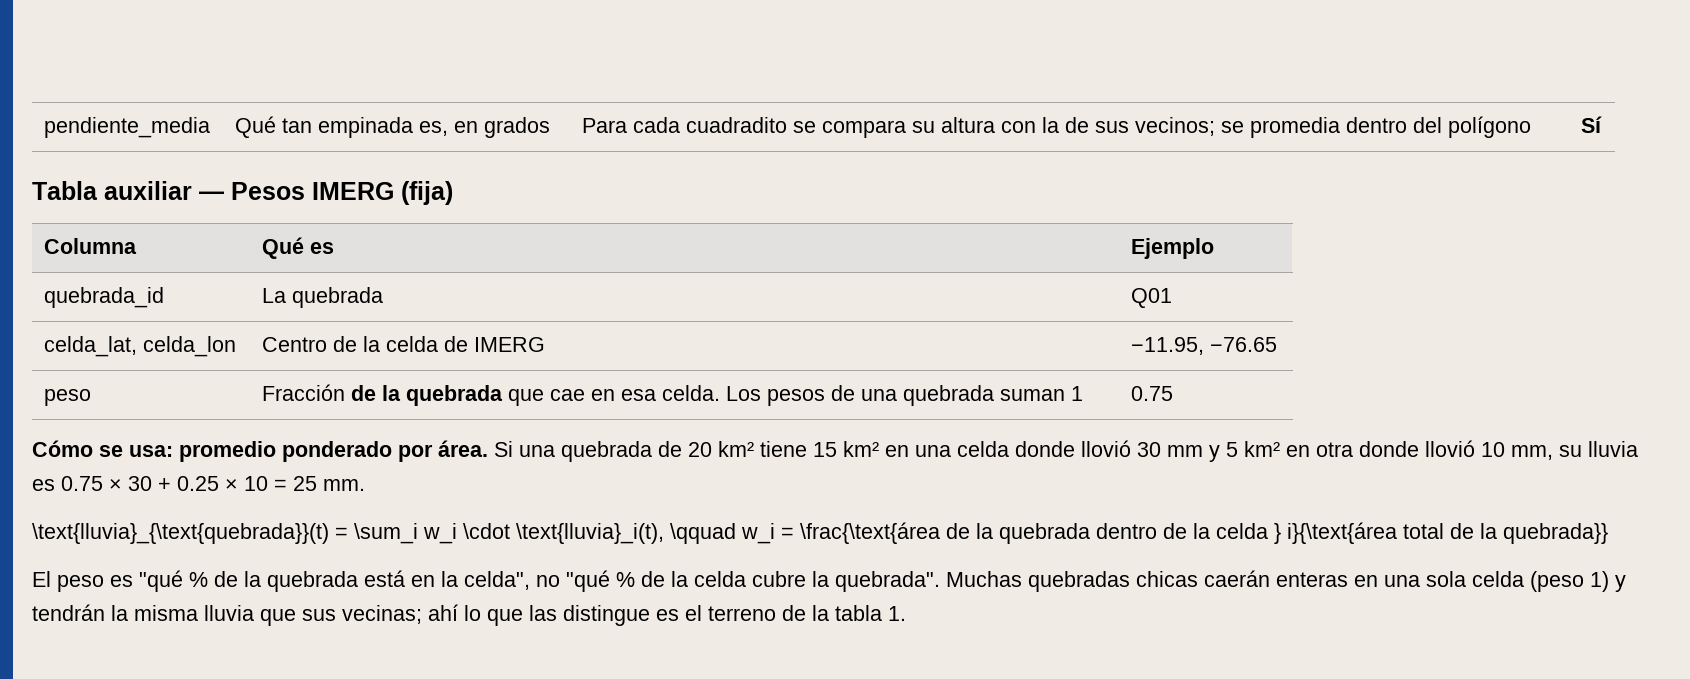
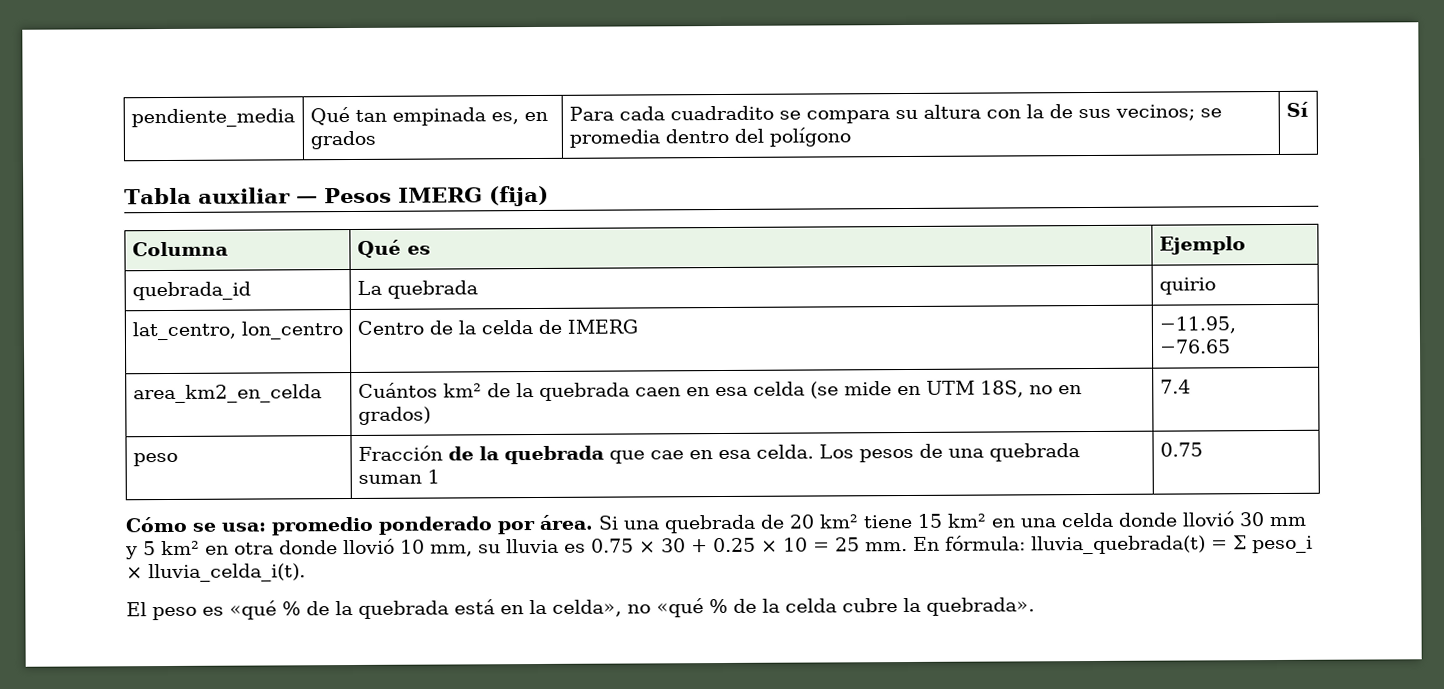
- quebrada_id | La quebrada | Q01
- celda_lat, celda_lon | Centro de la celda de IMERG | −11.95, −76.65
+ quebrada_id | La quebrada | quirio
+ lat_centro, lon_centro | Centro de la celda de IMERG | −11.95, −76.65
+ area_km2_en_celda | Cuántos km² de la quebrada caen en esa celda (se mide en UTM 18S, no en grados) | 7.4
- Si una quebrada de 20 km² tiene 15 km² en una celda donde llovió 30 mm y 5 km² en otra donde llovió 10 mm, su lluvia es 0.75 × 30 + 0.25 × 10 = 25 mm.
- \text{lluvia}_{\text{quebrada}}(t) = \sum_i w_i \cdot \text{lluvia}_i(t), \qquad w_i = \frac{\text{área de la quebrada dentro de la celda } i}{\text{área total de la quebrada}}
+ Si una quebrada de 20 km² tiene 15 km² en una celda donde llovió 30 mm y 5 km² en otra donde llovió 10 mm, su lluvia es 0.75 × 30 + 0.25 × 10 = 25 mm. En fórmula: lluvia_quebrada(t) = Σ peso_i × lluvia_celda_i(t).
- El peso es "qué % de la quebrada está en la celda", no "qué % de la celda cubre la quebrada". Muchas quebradas chicas caerán enteras en una sola celda (peso 1) y tendrán la misma lluvia que sus vecinas; ahí lo que las distingue es el terreno de la tabla 1.
+ El peso es «qué % de la quebrada está en la celda», no «qué % de la celda cubre la quebrada».

